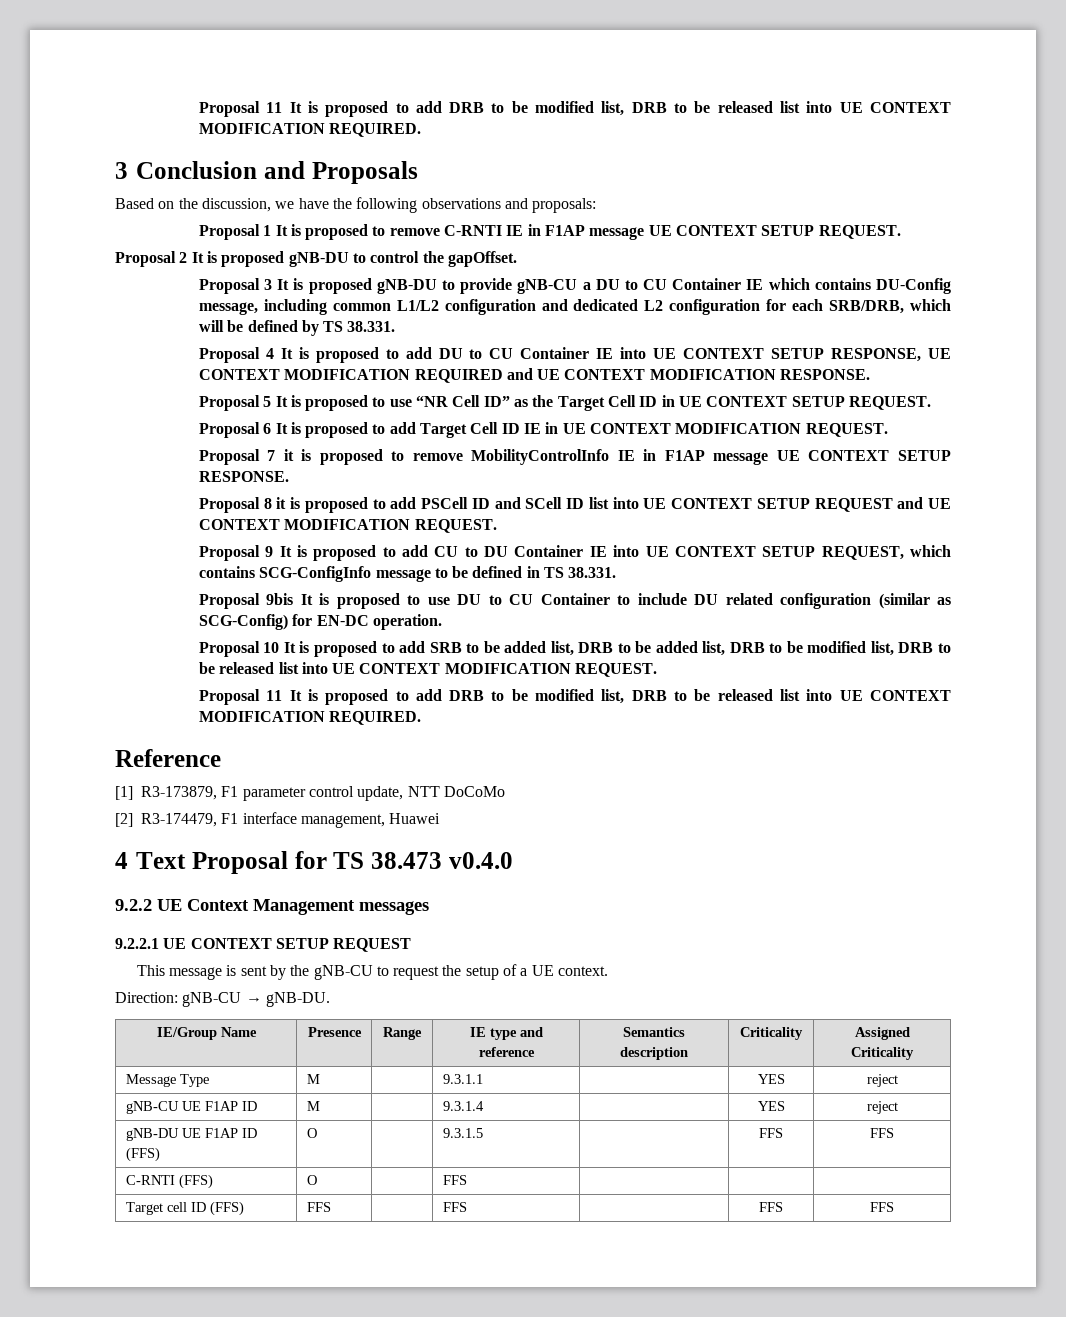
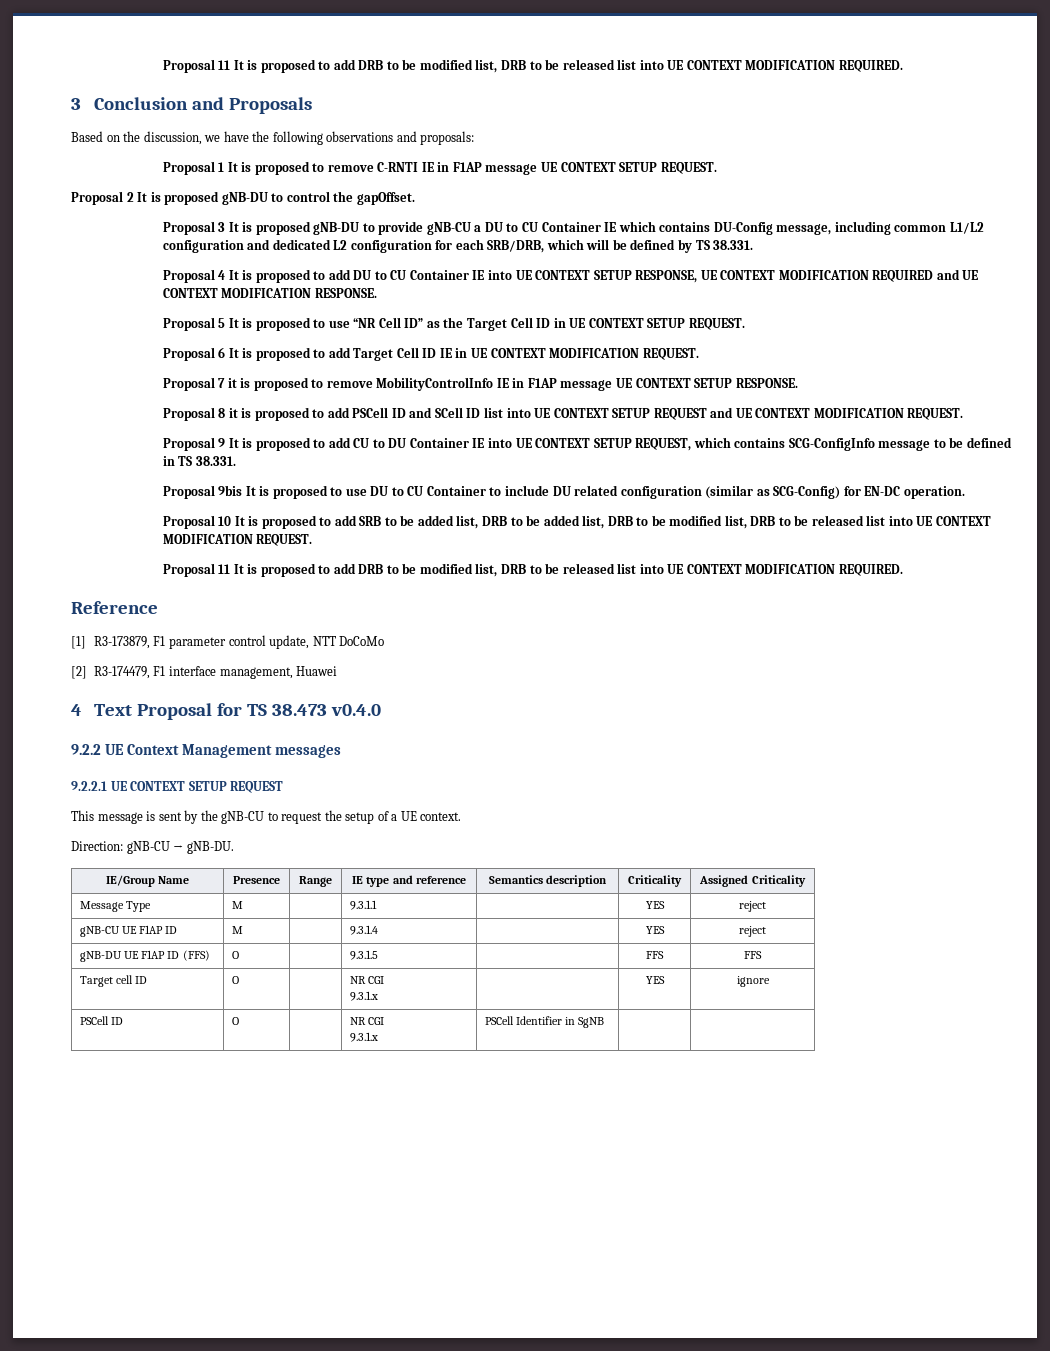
- C-RNTI (FFS) | O | | FFS | | |
- Target cell ID (FFS) | FFS | | FFS | | FFS | FFS
+ Target cell ID | O | | NR CGI
+ 9.3.1.x | | YES | ignore
+ PSCell ID | O | | NR CGI
+ 9.3.1.x | PSCell Identifier in SgNB | |

